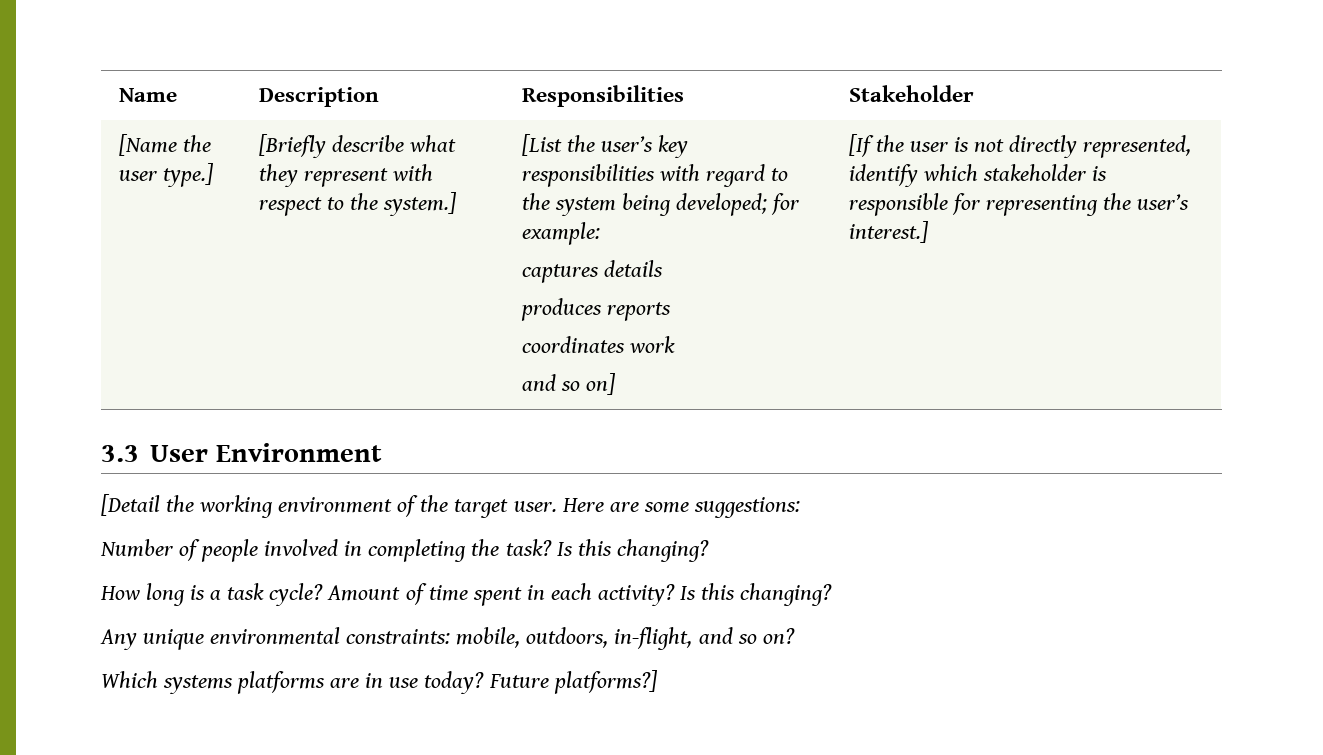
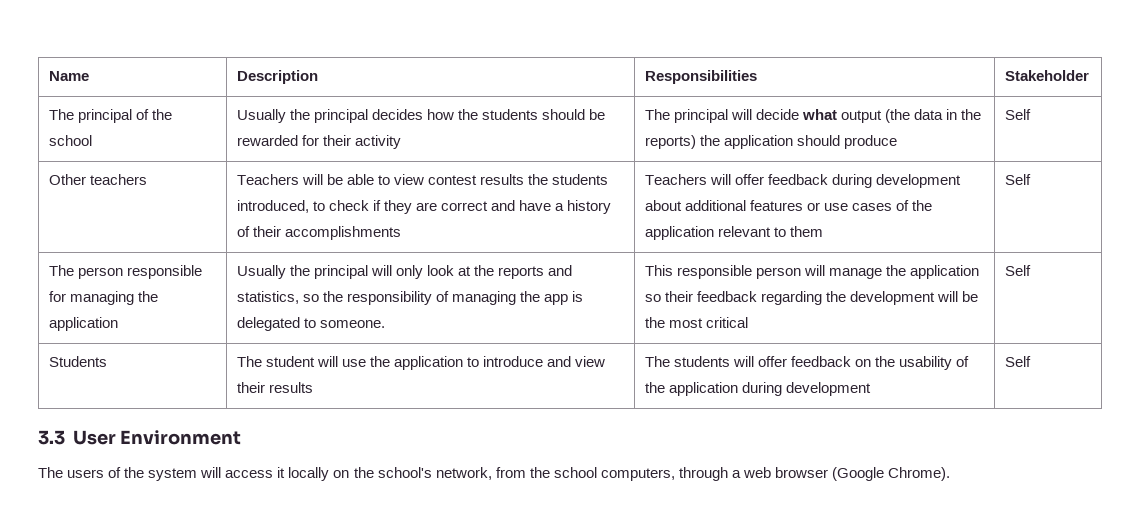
- [Name the user type.] | [Briefly describe what they represent with respect to the system.] | [List the user’s key responsibilities with regard to the system being developed; for example:
- captures details
- produces reports
- coordinates work
- and so on] | [If the user is not directly represented, identify which stakeholder is responsible for representing the user’s interest.]
+ The principal of the school | Usually the principal decides how the students should be rewarded for their activity | The principal will decide what output (the data in the reports) the application should produce | Self
+ Other teachers | Teachers will be able to view contest results the students introduced, to check if they are correct and have a history of their accomplishments | Teachers will offer feedback during development about additional features or use cases of the application relevant to them | Self
+ The person responsible for managing the application | Usually the principal will only look at the reports and statistics, so the responsibility of managing the app is delegated to someone. | This responsible person will manage the application so their feedback regarding the development will be the most critical | Self
+ Students | The student will use the application to introduce and view their results | The students will offer feedback on the usability of the application during development | Self
  3.3 User Environment
- [Detail the working environment of the target user. Here are some suggestions:
- Number of people involved in completing the task? Is this changing?
- How long is a task cycle? Amount of time spent in each activity? Is this changing?
- Any unique environmental constraints: mobile, outdoors, in-flight, and so on?
- Which systems platforms are in use today? Future platforms?]
+ The users of the system will access it locally on the school's network, from the school computers, through a web browser (Google Chrome).

